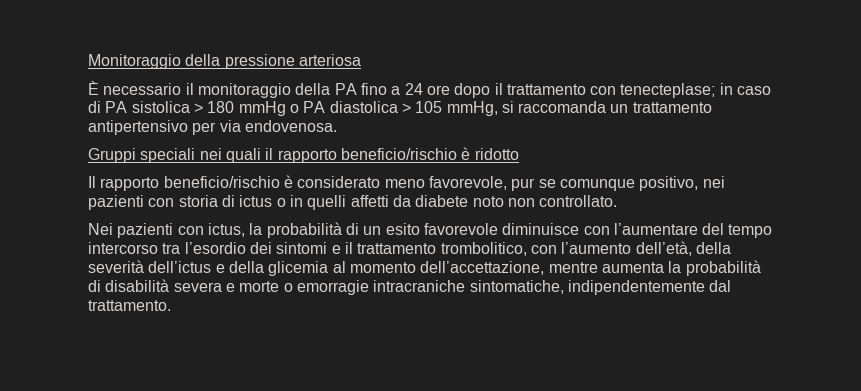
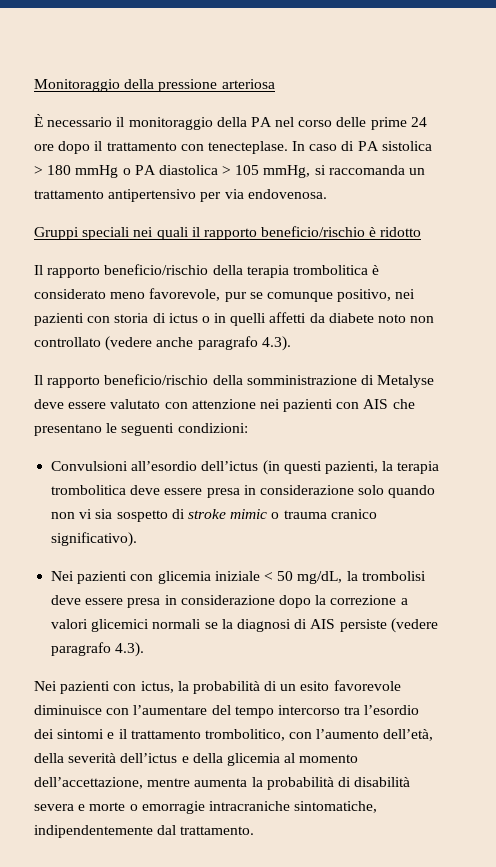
- È necessario il monitoraggio della PA fino a 24 ore dopo il trattamento con tenecteplase; in caso di PA sistolica > 180 mmHg o PA diastolica > 105 mmHg, si raccomanda un trattamento antipertensivo per via endovenosa.
+ È necessario il monitoraggio della PA nel corso delle prime 24 ore dopo il trattamento con tenecteplase. In caso di PA sistolica > 180 mmHg o PA diastolica > 105 mmHg, si raccomanda un trattamento antipertensivo per via endovenosa.
- Il rapporto beneficio/rischio è considerato meno favorevole, pur se comunque positivo, nei pazienti con storia di ictus o in quelli affetti da diabete noto non controllato.
+ Il rapporto beneficio/rischio della terapia trombolitica è considerato meno favorevole, pur se comunque positivo, nei pazienti con storia di ictus o in quelli affetti da diabete noto non controllato (vedere anche paragrafo 4.3).
+ Il rapporto beneficio/rischio della somministrazione di Metalyse deve essere valutato con attenzione nei pazienti con AIS che presentano le seguenti condizioni:
+ Convulsioni all’esordio dell’ictus (in questi pazienti, la terapia trombolitica deve essere presa in considerazione solo quando non vi sia sospetto di stroke mimic o trauma cranico significativo).
+ Nei pazienti con glicemia iniziale < 50 mg/dL, la trombolisi deve essere presa in considerazione dopo la correzione a valori glicemici normali se la diagnosi di AIS persiste (vedere paragrafo 4.3).

